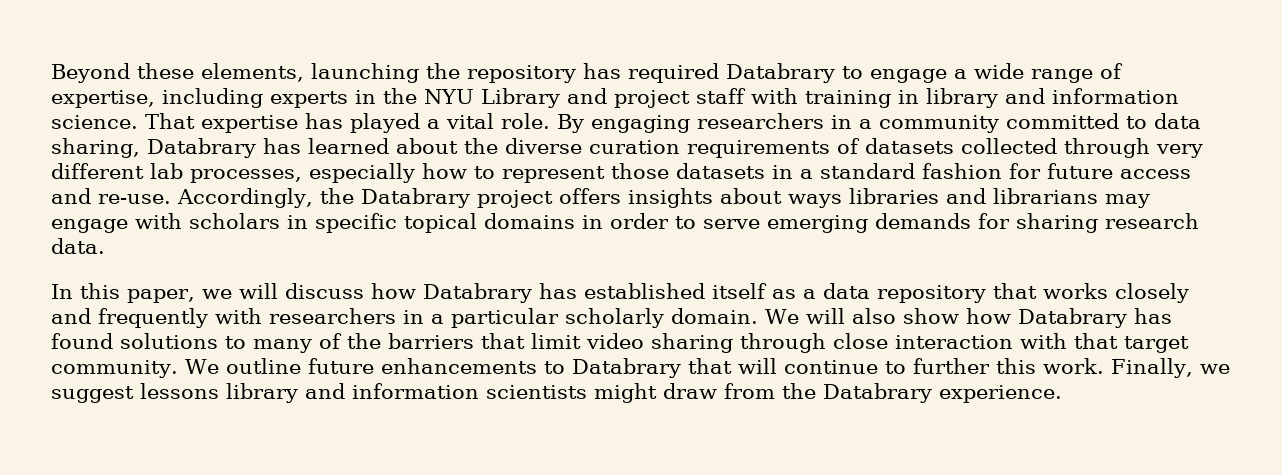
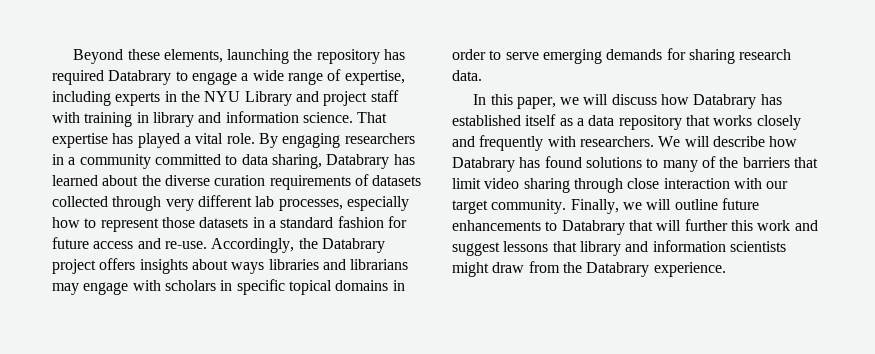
- In this paper, we will discuss how Databrary has established itself as a data repository that works closely and frequently with researchers in a particular scholarly domain. We will also show how Databrary has found solutions to many of the barriers that limit video sharing through close interaction with that target community.
+ In this paper, we will discuss how Databrary has established itself as a data repository that works closely and frequently with researchers. We will describe how Databrary has found solutions to many of the barriers that limit video sharing through close interaction with our target community.
- We outline future enhancements to Databrary that will continue to further this work. Finally, we suggest lessons library and information scientists might draw from the Databrary experience.
+ Finally, we will outline future enhancements to Databrary that will further this work and suggest lessons that library and information scientists might draw from the Databrary experience.

